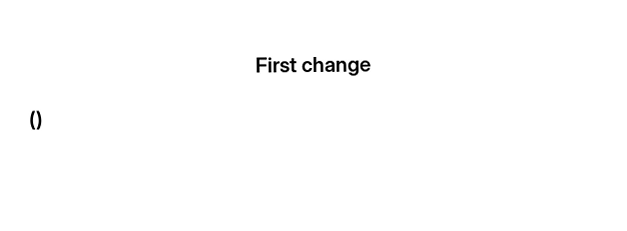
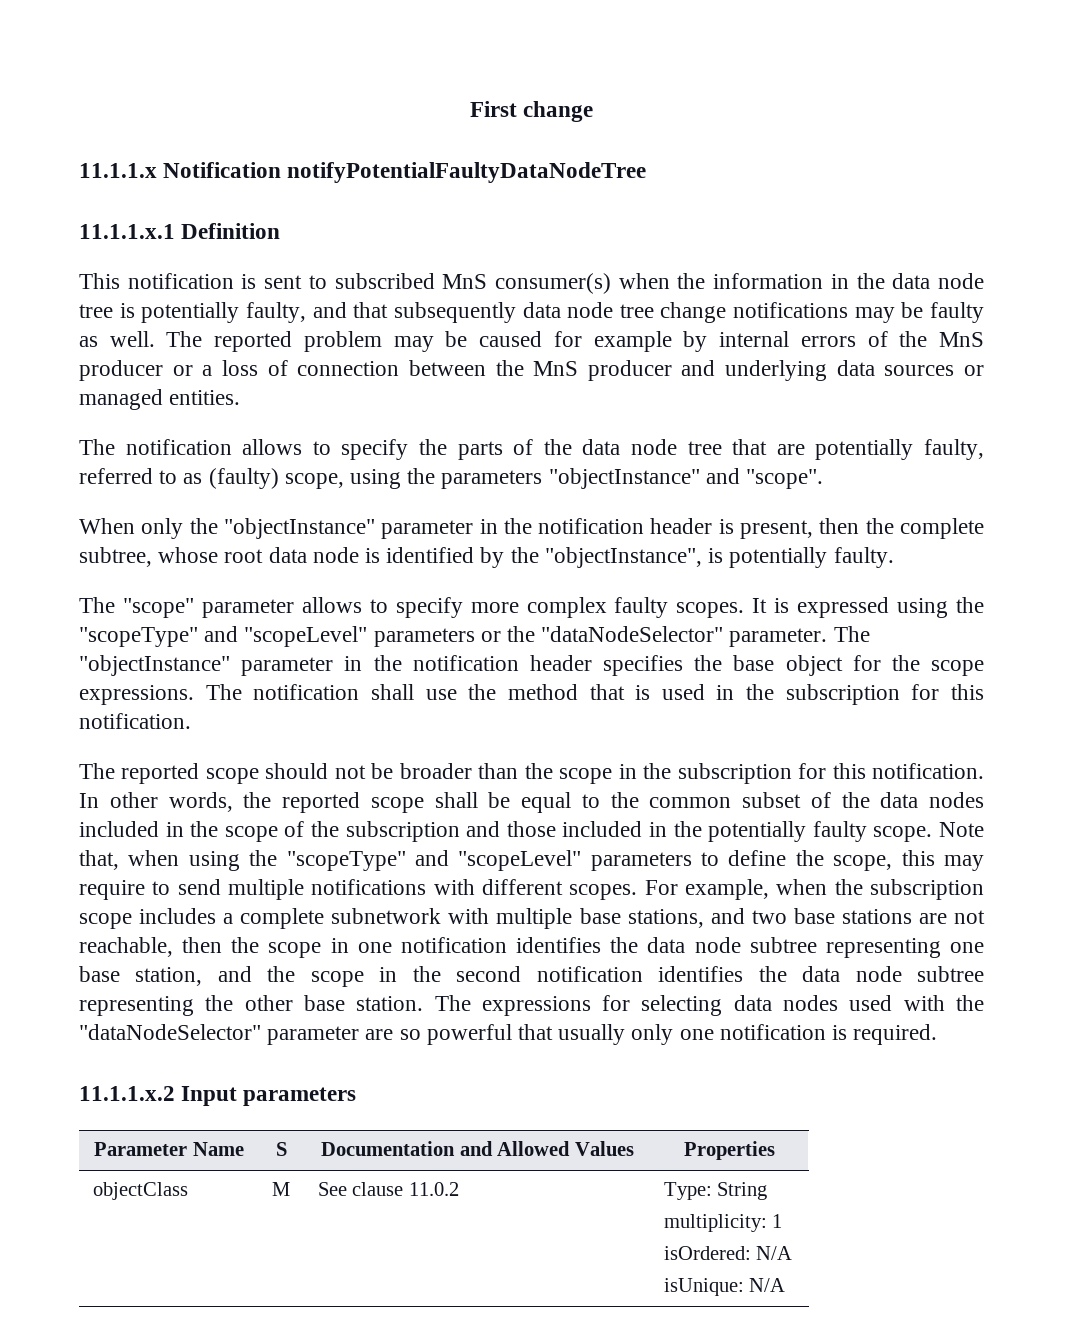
- ()
+ 11.1.1.x Notification notifyPotentialFaultyDataNodeTree
+ 11.1.1.x.1 Definition
+ This notification is sent to subscribed MnS consumer(s) when the information in the data node tree is potentially faulty, and that subsequently data node tree change notifications may be faulty as well. The reported problem may be caused for example by internal errors of the MnS producer or a loss of connection between the MnS producer and underlying data sources or managed entities.
+ The notification allows to specify the parts of the data node tree that are potentially faulty, referred to as (faulty) scope, using the parameters "objectInstance" and "scope".
+ When only the "objectInstance" parameter in the notification header is present, then the complete subtree, whose root data node is identified by the "objectInstance", is potentially faulty.
+ The "scope" parameter allows to specify more complex faulty scopes. It is expressed using the "scopeType" and "scopeLevel" parameters or the "dataNodeSelector" parameter. The "objectInstance" parameter in the notification header specifies the base object for the scope expressions. The notification shall use the method that is used in the subscription for this notification.
+ The reported scope should not be broader than the scope in the subscription for this notification. In other words, the reported scope shall be equal to the common subset of the data nodes included in the scope of the subscription and those included in the potentially faulty scope. Note that, when using the "scopeType" and "scopeLevel" parameters to define the scope, this may require to send multiple notifications with different scopes. For example, when the subscription scope includes a complete subnetwork with multiple base stations, and two base stations are not reachable, then the scope in one notification identifies the data node subtree representing one base station, and the scope in the second notification identifies the data node subtree representing the other base station. The expressions for selecting data nodes used with the "dataNodeSelector" parameter are so powerful that usually only one notification is required.
+ 11.1.1.x.2 Input parameters
+ Parameter Name | S | Documentation and Allowed Values | Properties
+ objectClass | M | See clause 11.0.2 | Type: String
+ multiplicity: 1
+ isOrdered: N/A
+ isUnique: N/A

